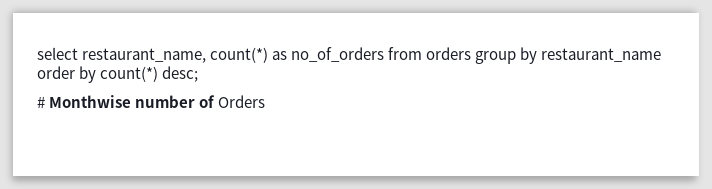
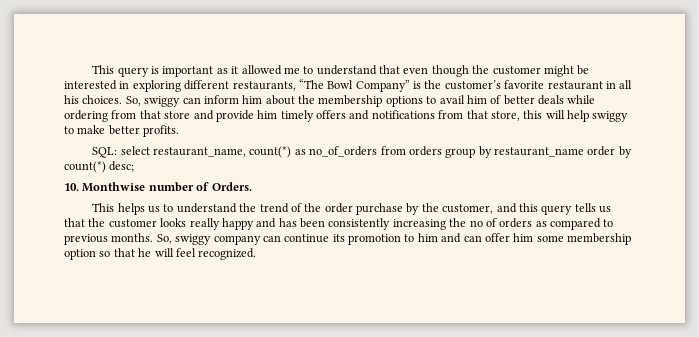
- select restaurant_name, count(*) as no_of_orders from orders group by restaurant_name order by count(*) desc;
+ This query is important as it allowed me to understand that even though the customer might be interested in exploring different restaurants, “The Bowl Company” is the customer’s favorite restaurant in all his choices. So, swiggy can inform him about the membership options to avail him of better deals while ordering from that store and provide him timely offers and notifications from that store, this will help swiggy to make better profits.
+ SQL: select restaurant_name, count(*) as no_of_orders from orders group by restaurant_name order by count(*) desc;
- # Monthwise number of Orders
+ 10. Monthwise number of Orders.
+ This helps us to understand the trend of the order purchase by the customer, and this query tells us that the customer looks really happy and has been consistently increasing the no of orders as compared to previous months. So, swiggy company can continue its promotion to him and can offer him some membership option so that he will feel recognized.

